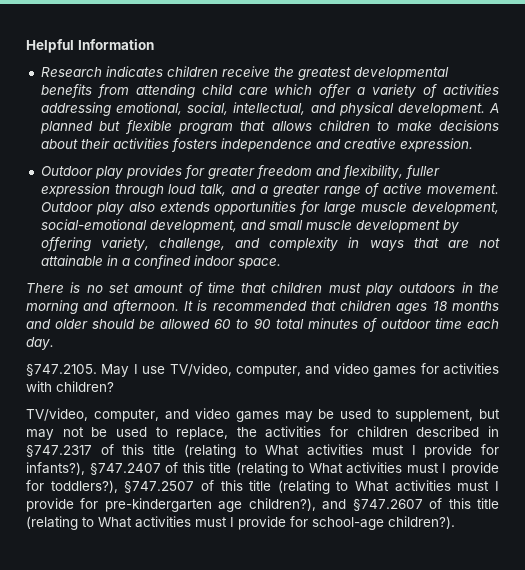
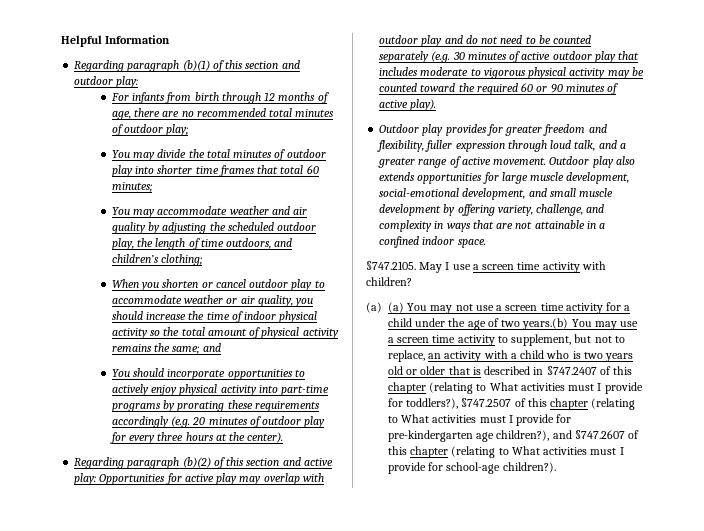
- Research indicates children receive the greatest developmental benefits from attending child care which offer a variety of activities addressing emotional, social, intellectual, and physical development. A planned but flexible program that allows children to make decisions about their activities fosters independence and creative expression.
+ Regarding paragraph (b)(1) of this section and outdoor play:
+ For infants from birth through 12 months of age, there are no recommended total minutes of outdoor play;
+ You may divide the total minutes of outdoor play into shorter time frames that total 60 minutes;
+ You may accommodate weather and air quality by adjusting the scheduled outdoor play, the length of time outdoors, and children’s clothing;
+ When you shorten or cancel outdoor play to accommodate weather or air quality, you should increase the time of indoor physical activity so the total amount of physical activity remains the same; and
+ You should incorporate opportunities to actively enjoy physical activity into part-time programs by prorating these requirements accordingly (e.g. 20 minutes of outdoor play for every three hours at the center).
+ Regarding paragraph (b)(2) of this section and active play: Opportunities for active play may overlap with outdoor play and do not need to be counted separately (e.g. 30 minutes of active outdoor play that includes moderate to vigorous physical activity may be counted toward the required 60 or 90 minutes of active play).
- There is no set amount of time that children must play outdoors in the morning and afternoon. It is recommended that children ages 18 months and older should be allowed 60 to 90 total minutes of outdoor time each day.
- §747.2105. May I use TV/video, computer, and video games for activities with children?
- TV/video, computer, and video games may be used to supplement, but may not be used to replace, the activities for children described in §747.2317 of this title (relating to What activities must I provide for infants?), §747.2407 of this title (relating to What activities must I provide for toddlers?), §747.2507 of this title (relating to What activities must I provide for pre-kindergarten age children?), and §747.2607 of this title (relating to What activities must I provide for school-age children?).
+ §747.2105. May I use a screen time activity with children?
+ (a) (a) You may not use a screen time activity for a child under the age of two years.(b) You may use a screen time activity to supplement, but not to replace, an activity with a child who is two years old or older that is described in §747.2407 of this chapter (relating to What activities must I provide for toddlers?), §747.2507 of this chapter (relating to What activities must I provide for pre-kindergarten age children?), and §747.2607 of this chapter (relating to What activities must I provide for school-age children?).

